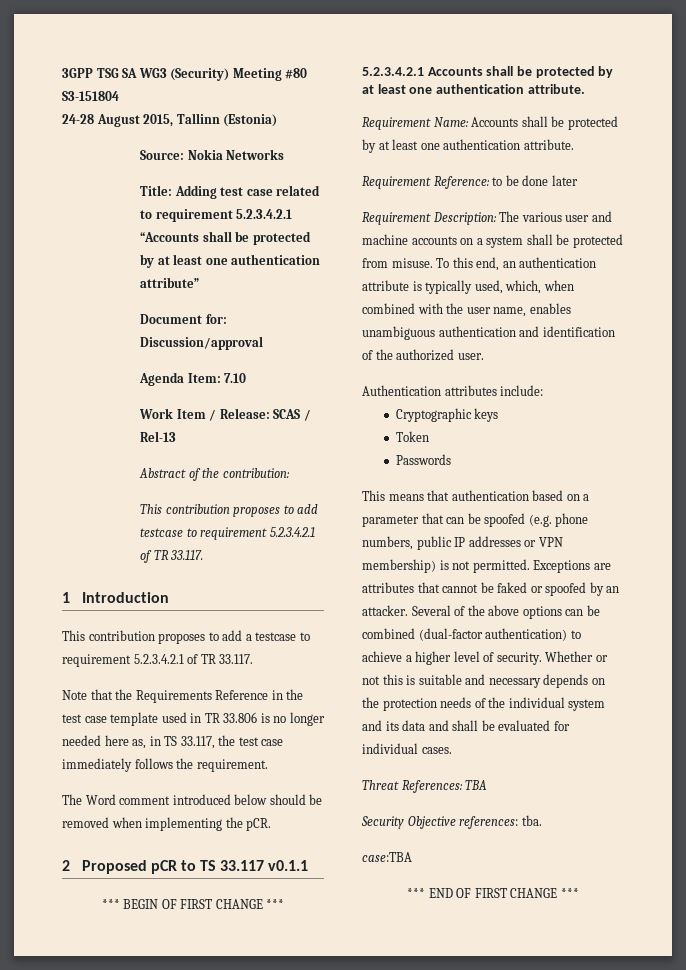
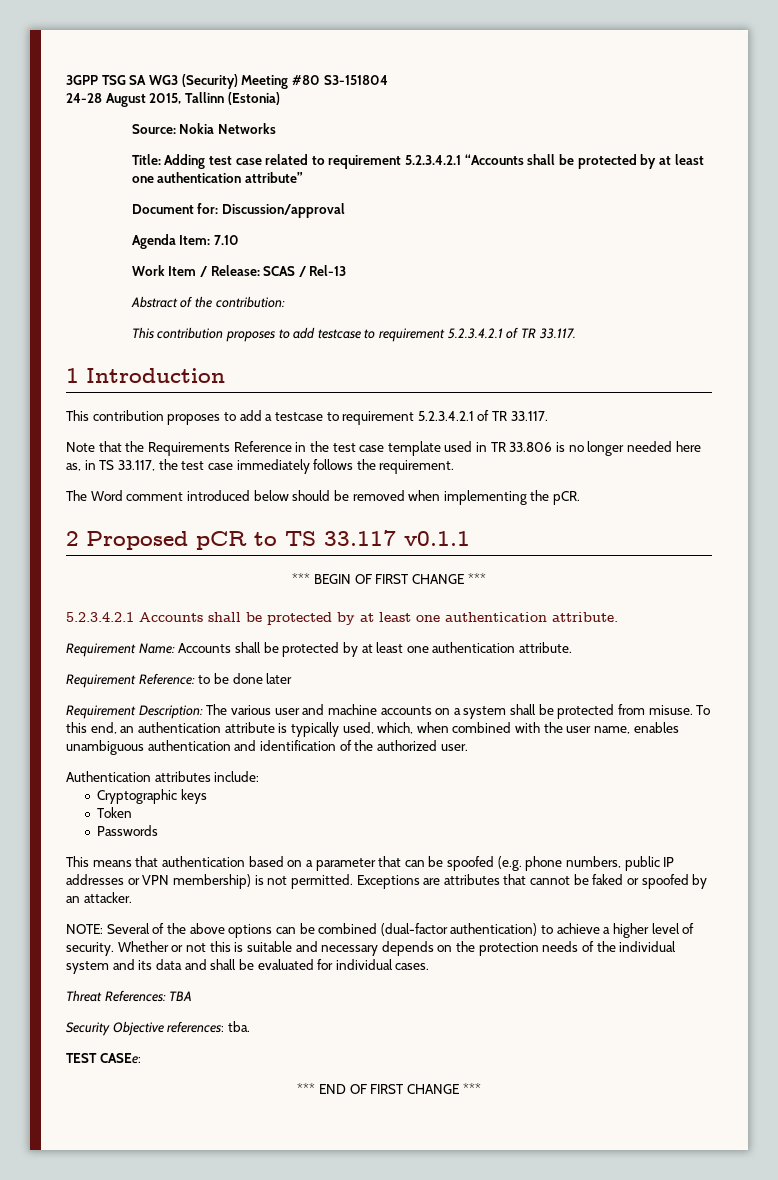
- Exceptions are attributes that cannot be faked or spoofed by an attacker. Several of the above options can be combined (dual-factor authentication) to achieve a higher level of security.
+ Exceptions are attributes that cannot be faked or spoofed by an attacker.
+ NOTE: Several of the above options can be combined (dual-factor authentication) to achieve a higher level of security.
- case:TBA
+ TEST CASEe:

